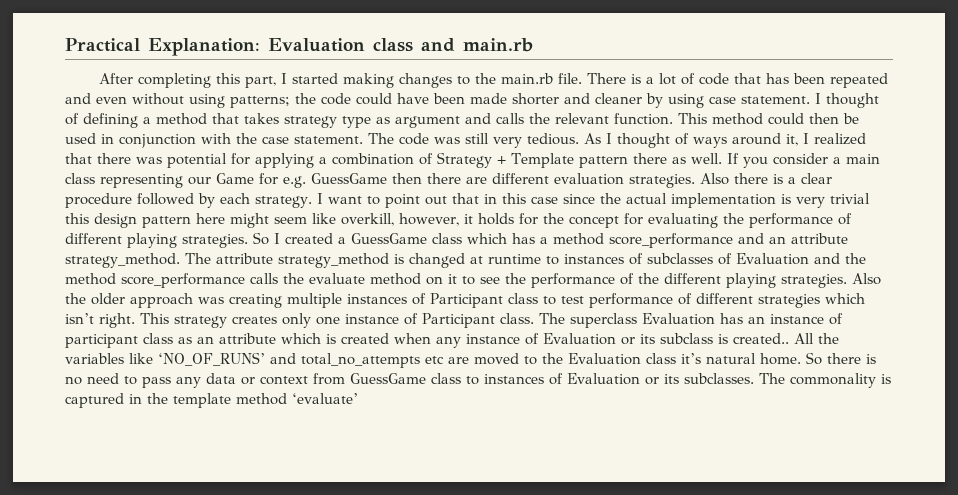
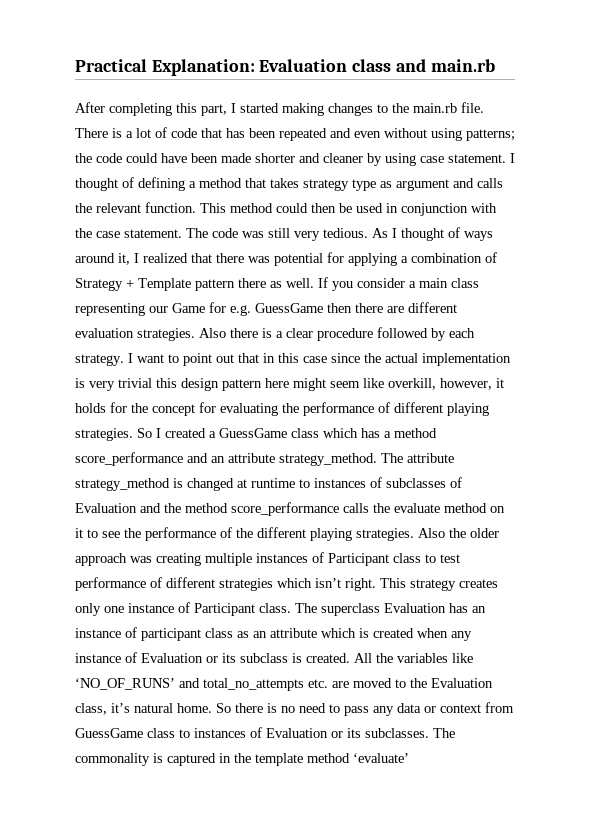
- The superclass Evaluation has an instance of participant class as an attribute which is created when any instance of Evaluation or its subclass is created..
+ The superclass Evaluation has an instance of participant class as an attribute which is created when any instance of Evaluation or its subclass is created.
- All the variables like ‘NO_OF_RUNS’ and total_no_attempts etc are moved to the Evaluation class it’s natural home.
+ All the variables like ‘NO_OF_RUNS’ and total_no_attempts etc. are moved to the Evaluation class, it’s natural home.

